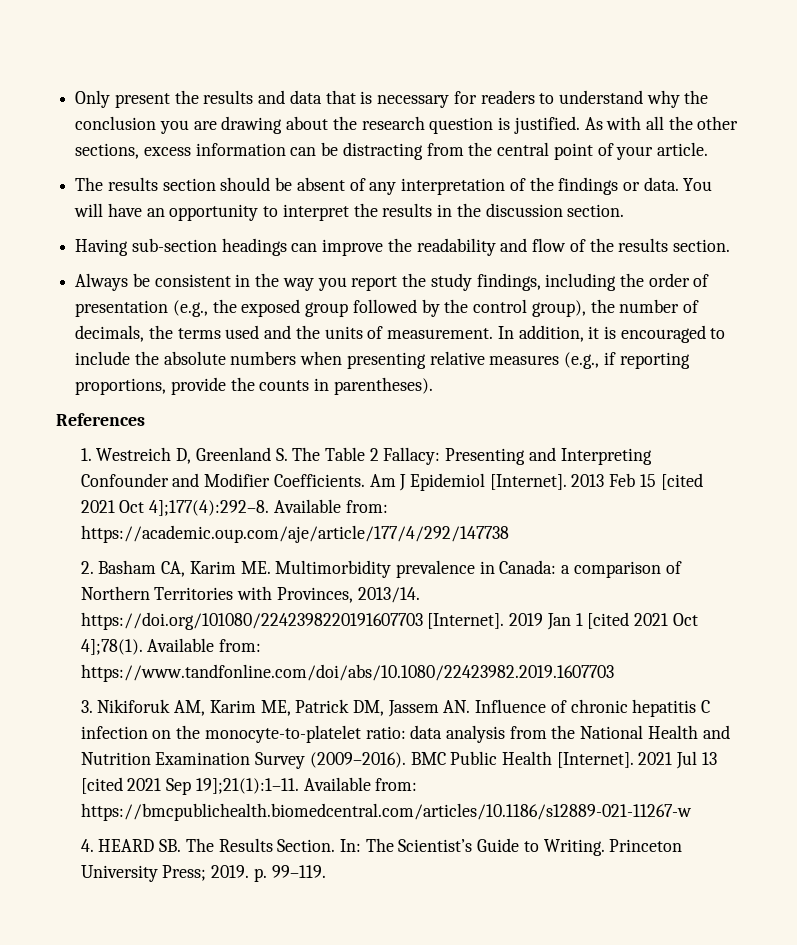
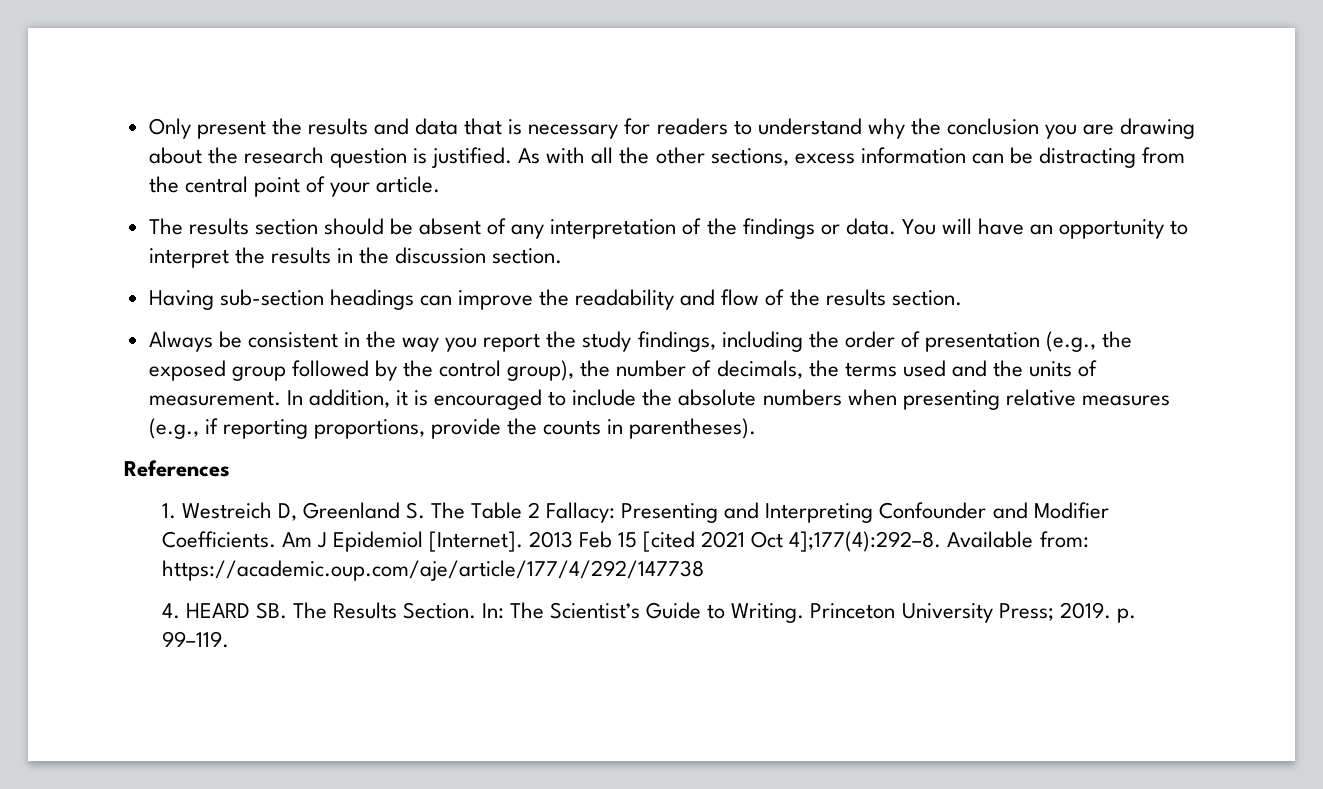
- 2. Basham CA, Karim ME. Multimorbidity prevalence in Canada: a comparison of Northern Territories with Provinces, 2013/14. https://doi.org/101080/2242398220191607703 [Internet]. 2019 Jan 1 [cited 2021 Oct 4];78(1). Available from: https://www.tandfonline.com/doi/abs/10.1080/22423982.2019.1607703
- 3. Nikiforuk AM, Karim ME, Patrick DM, Jassem AN. Influence of chronic hepatitis C infection on the monocyte-to-platelet ratio: data analysis from the National Health and Nutrition Examination Survey (2009–2016). BMC Public Health [Internet]. 2021 Jul 13 [cited 2021 Sep 19];21(1):1–11. Available from: https://bmcpublichealth.biomedcentral.com/articles/10.1186/s12889-021-11267-w

